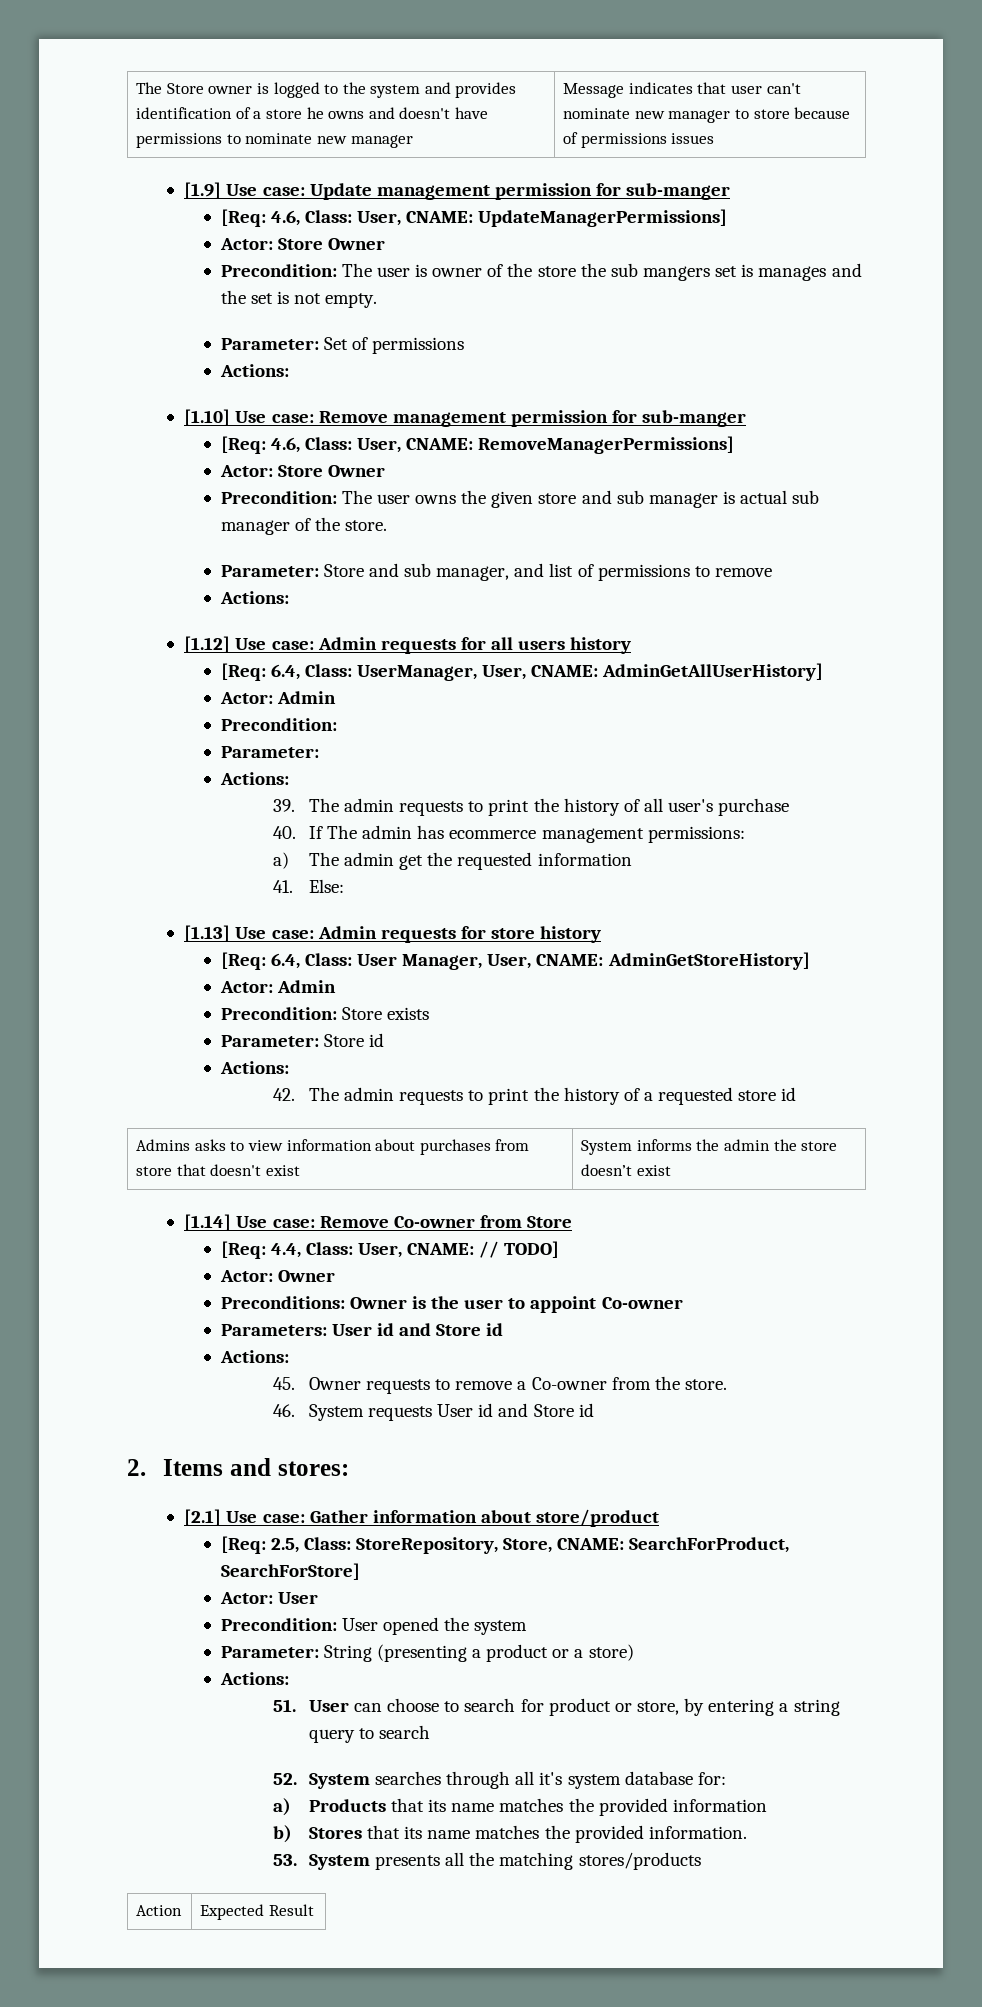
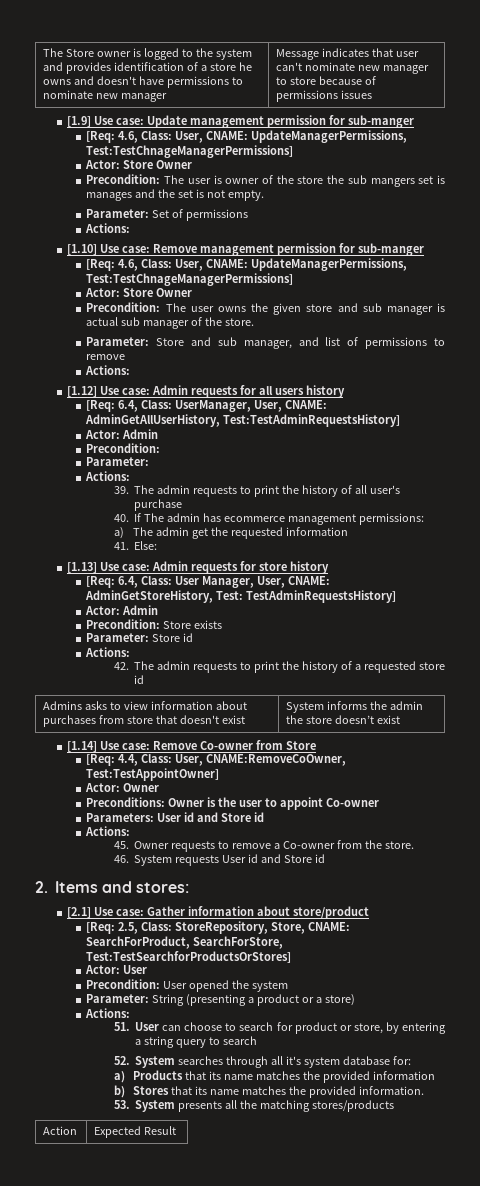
  [1.9] Use case: Update management permission for sub-manger
- [Req: 4.6, Class: User, CNAME: UpdateManagerPermissions]
+ [Req: 4.6, Class: User, CNAME: UpdateManagerPermissions, Test:TestChnageManagerPermissions]
  [1.10] Use case: Remove management permission for sub-manger
- [Req: 4.6, Class: User, CNAME: RemoveManagerPermissions]
+ [Req: 4.6, Class: User, CNAME: UpdateManagerPermissions, Test:TestChnageManagerPermissions]
- [Req: 6.4, Class: UserManager, User, CNAME: AdminGetAllUserHistory]
+ [Req: 6.4, Class: UserManager, User, CNAME: AdminGetAllUserHistory, Test:TestAdminRequestsHistory]
- [Req: 6.4, Class: User Manager, User, CNAME: AdminGetStoreHistory]
+ [Req: 6.4, Class: User Manager, User, CNAME: AdminGetStoreHistory, Test: TestAdminRequestsHistory]
- [Req: 4.4, Class: User, CNAME: // TODO]
+ [Req: 4.4, Class: User, CNAME:RemoveCoOwner, Test:TestAppointOwner]
- [Req: 2.5, Class: StoreRepository, Store, CNAME: SearchForProduct, SearchForStore]
+ [Req: 2.5, Class: StoreRepository, Store, CNAME: SearchForProduct, SearchForStore, Test:TestSearchforProductsOrStores]

